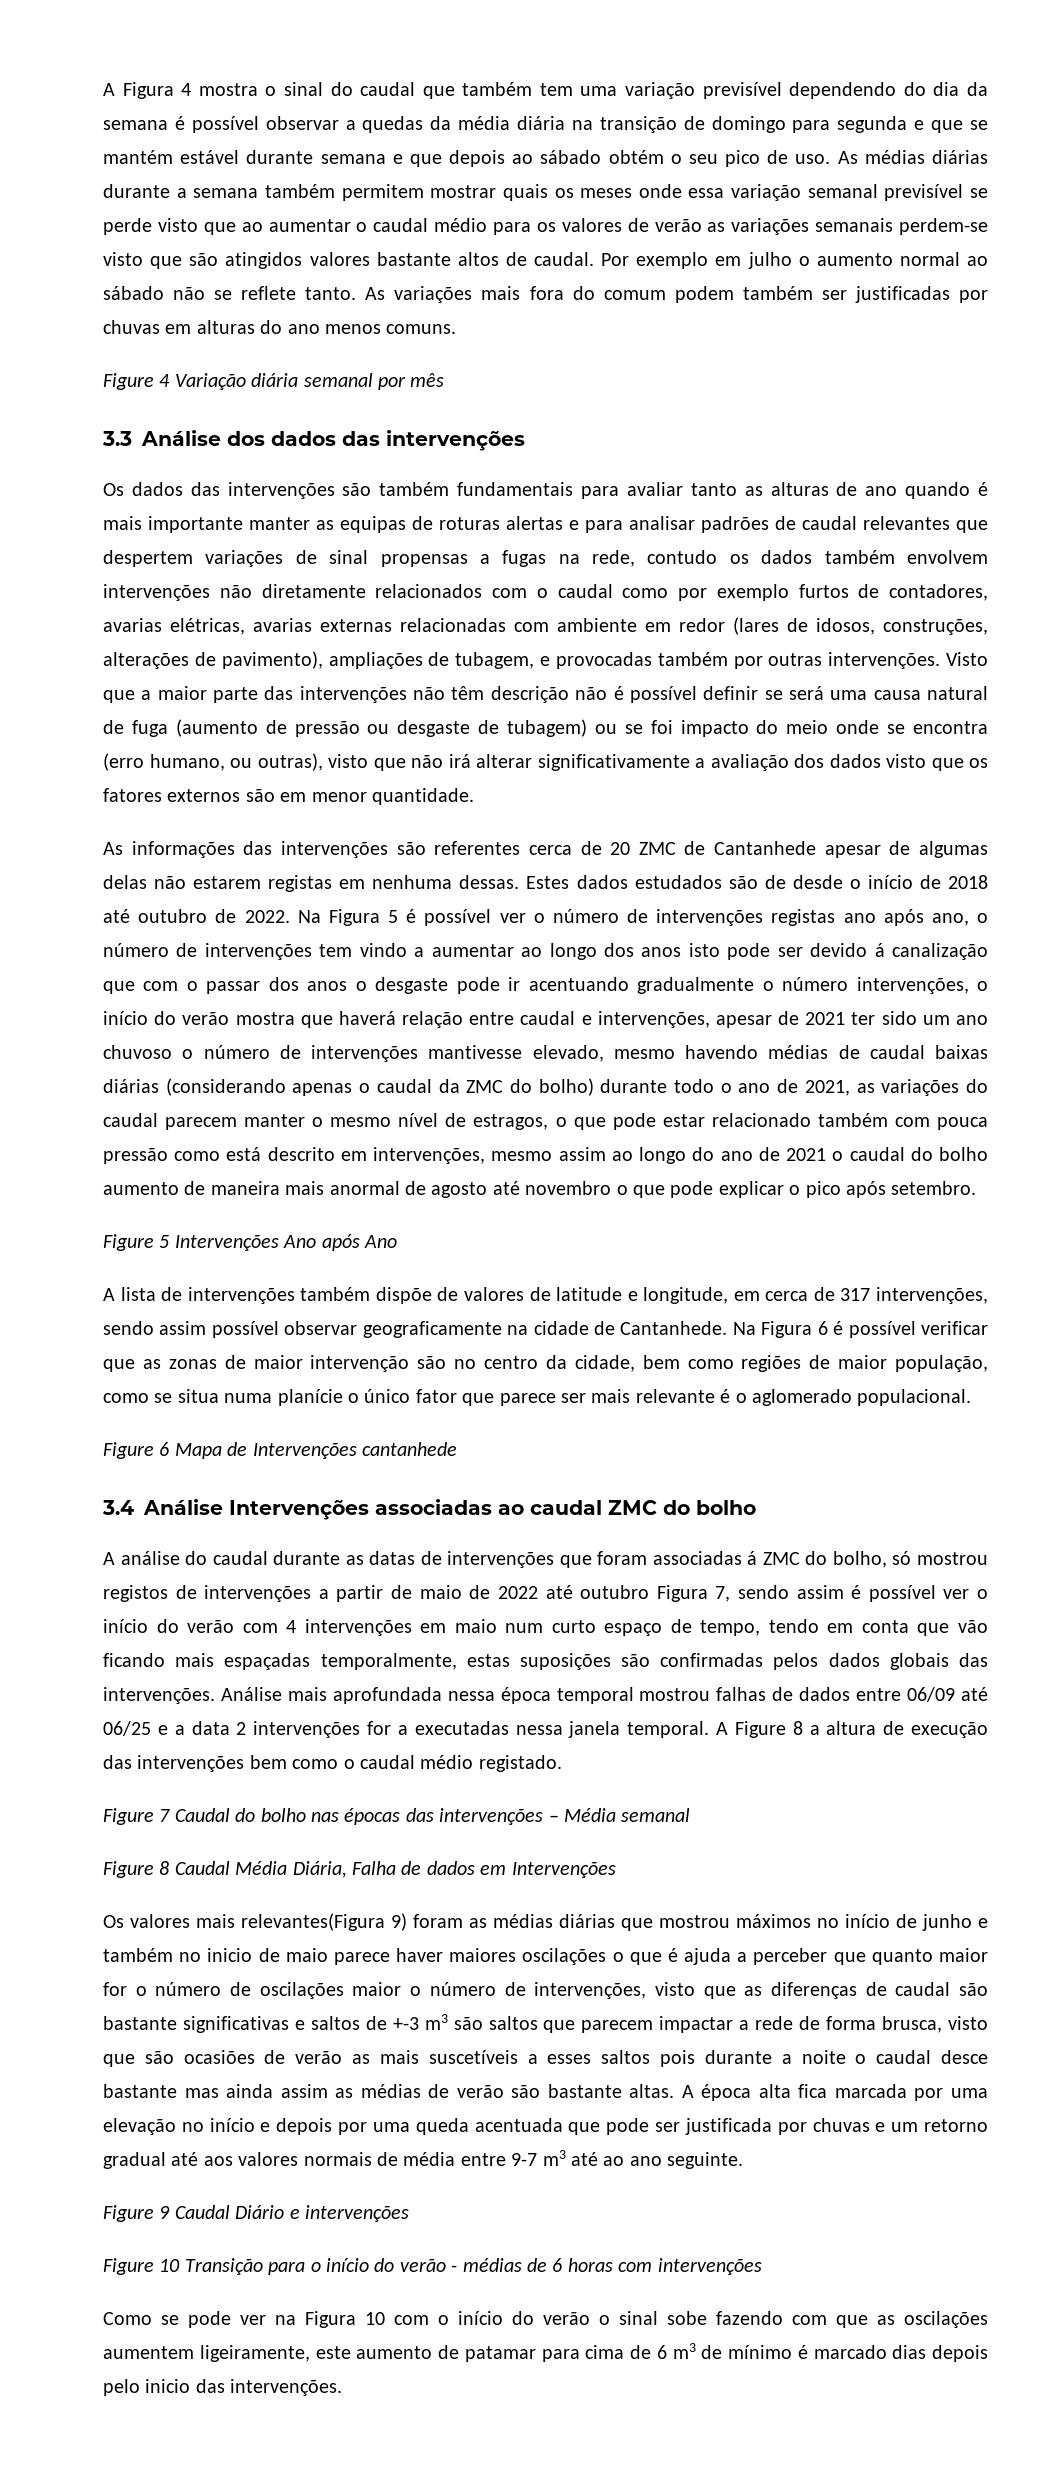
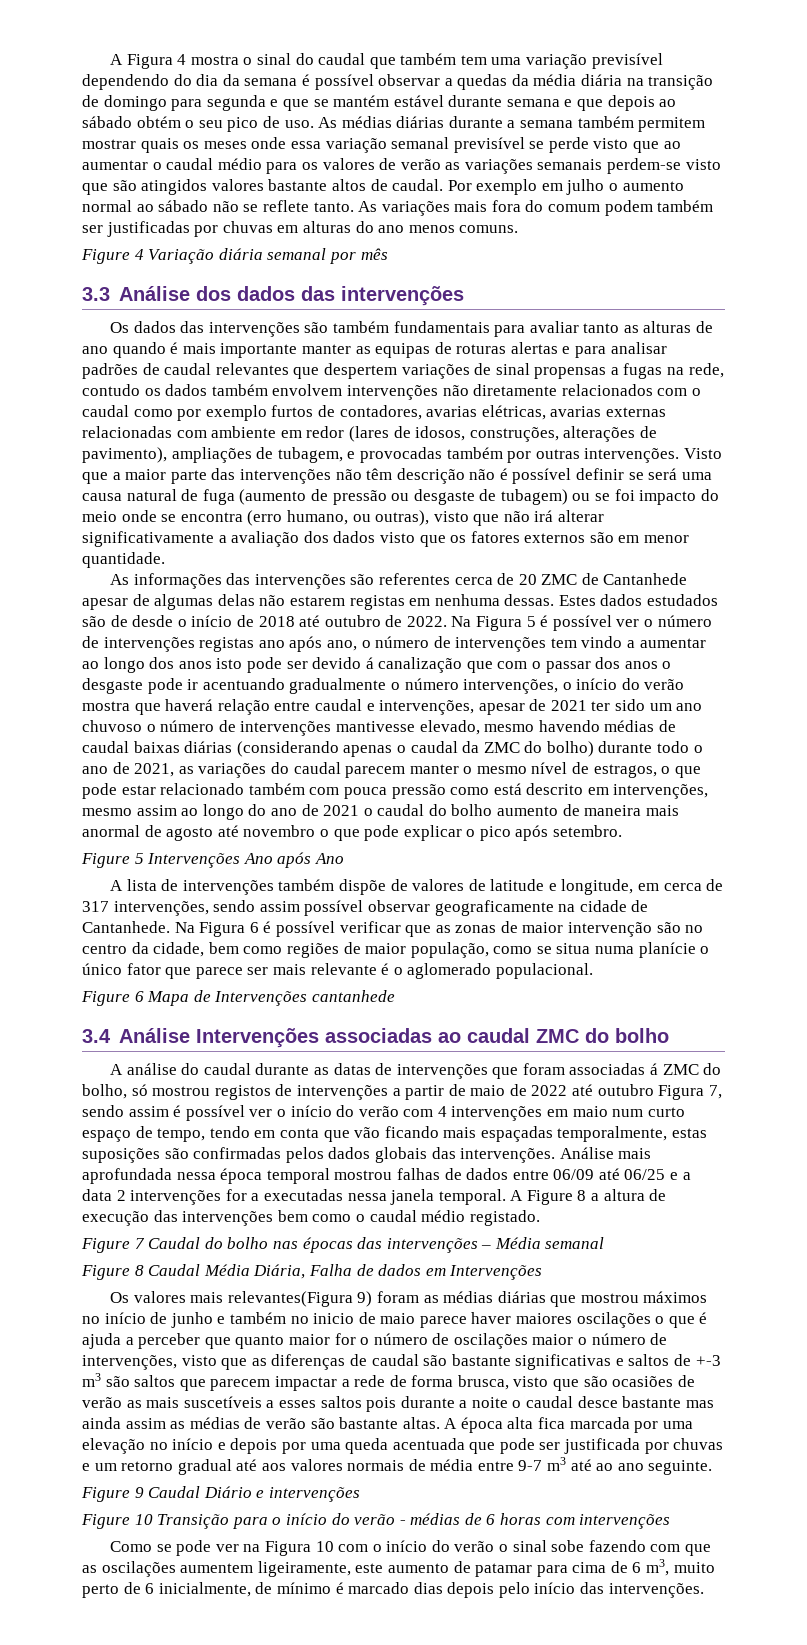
- Como se pode ver na Figura 10 com o início do verão o sinal sobe fazendo com que as oscilações aumentem ligeiramente, este aumento de patamar para cima de 6 m3 de mínimo é marcado dias depois pelo inicio das intervenções.
+ Como se pode ver na Figura 10 com o início do verão o sinal sobe fazendo com que as oscilações aumentem ligeiramente, este aumento de patamar para cima de 6 m3, muito perto de 6 inicialmente, de mínimo é marcado dias depois pelo início das intervenções.

